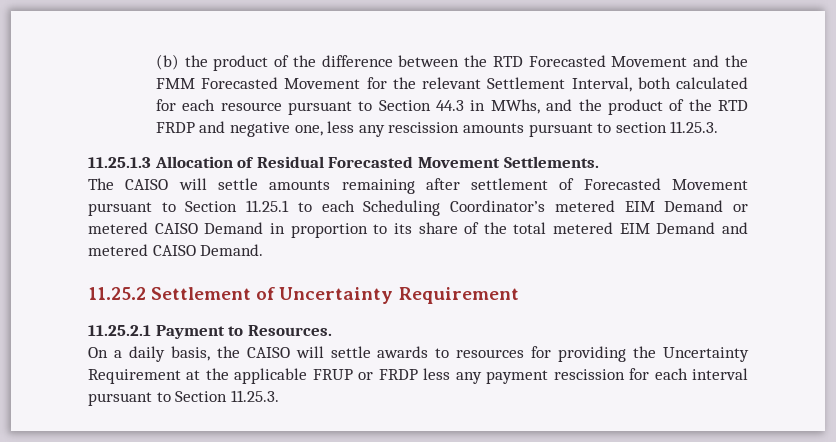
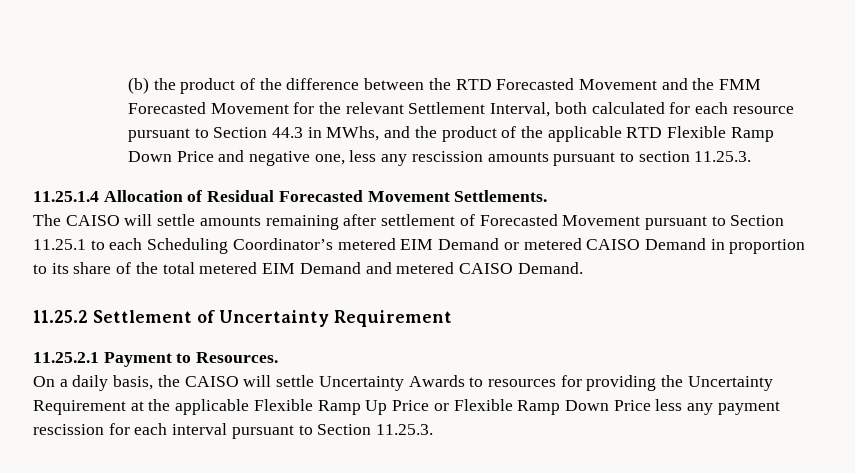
- (b) the product of the difference between the RTD Forecasted Movement and the FMM Forecasted Movement for the relevant Settlement Interval, both calculated for each resource pursuant to Section 44.3 in MWhs, and the product of the RTD FRDP and negative one, less any rescission amounts pursuant to section 11.25.3.
+ (b) the product of the difference between the RTD Forecasted Movement and the FMM Forecasted Movement for the relevant Settlement Interval, both calculated for each resource pursuant to Section 44.3 in MWhs, and the product of the applicable RTD Flexible Ramp Down Price and negative one, less any rescission amounts pursuant to section 11.25.3.
- 11.25.1.3 Allocation of Residual Forecasted Movement Settlements.
+ 11.25.1.4 Allocation of Residual Forecasted Movement Settlements.
- On a daily basis, the CAISO will settle awards to resources for providing the Uncertainty Requirement at the applicable FRUP or FRDP less any payment rescission for each interval pursuant to Section 11.25.3.
+ On a daily basis, the CAISO will settle Uncertainty Awards to resources for providing the Uncertainty Requirement at the applicable Flexible Ramp Up Price or Flexible Ramp Down Price less any payment rescission for each interval pursuant to Section 11.25.3.

